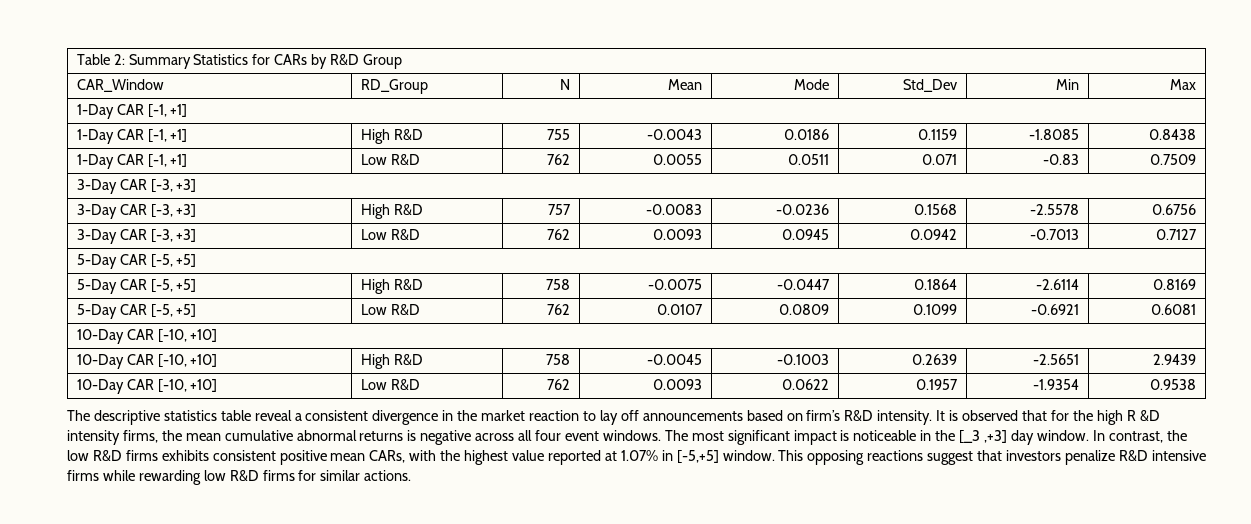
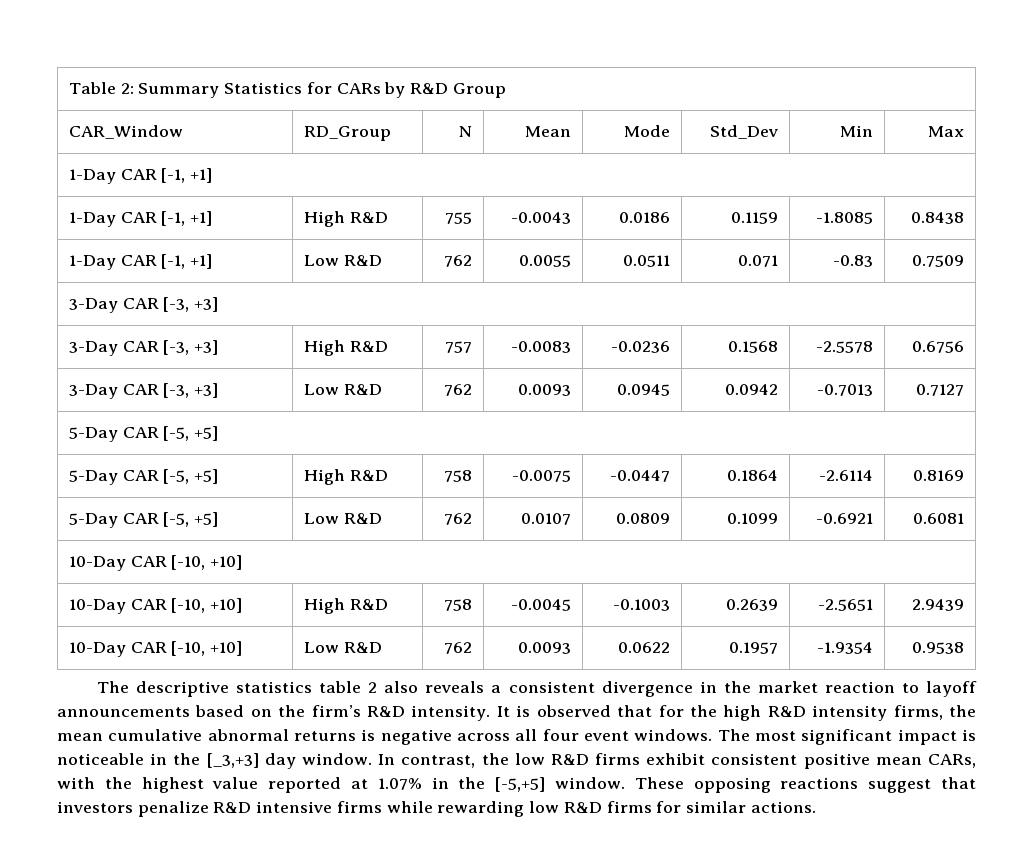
- The descriptive statistics table reveal a consistent divergence in the market reaction to lay off announcements based on firm’s R&D intensity.
+ The descriptive statistics table 2 also reveals a consistent divergence in the market reaction to layoff announcements based on the firm’s R&D intensity.
- It is observed that for the high R &D intensity firms, the mean cumulative abnormal returns is negative across all four event windows.
+ It is observed that for the high R&D intensity firms, the mean cumulative abnormal returns is negative across all four event windows.
- The most significant impact is noticeable in the [_3 ,+3] day window.
+ The most significant impact is noticeable in the [_3,+3] day window.
- In contrast, the low R&D firms exhibits consistent positive mean CARs, with the highest value reported at 1.07% in [-5,+5] window.
+ In contrast, the low R&D firms exhibit consistent positive mean CARs, with the highest value reported at 1.07% in the [-5,+5] window.
- This opposing reactions suggest that investors penalize R&D intensive firms while rewarding low R&D firms for similar actions.
+ These opposing reactions suggest that investors penalize R&D intensive firms while rewarding low R&D firms for similar actions.

